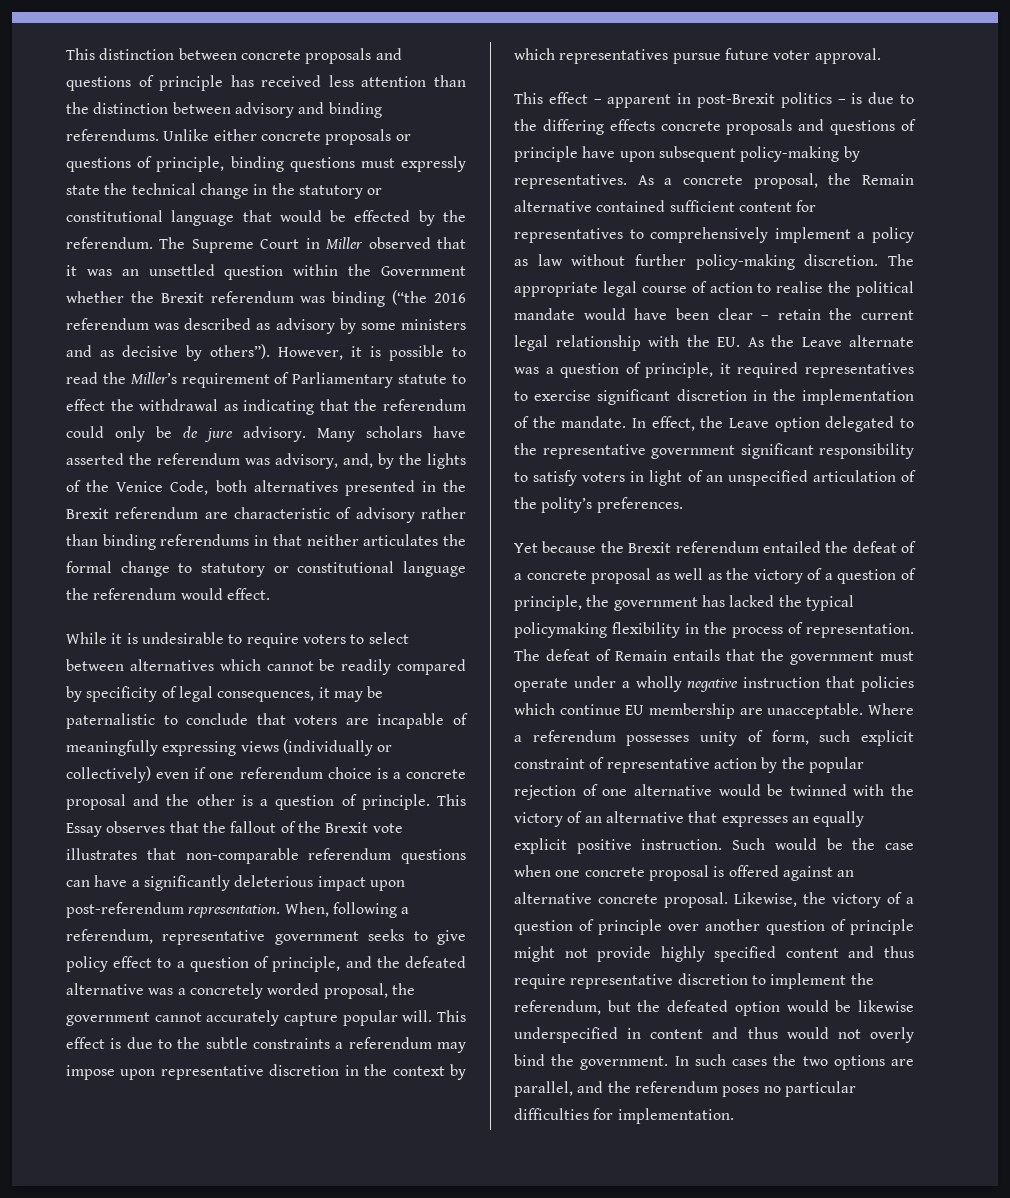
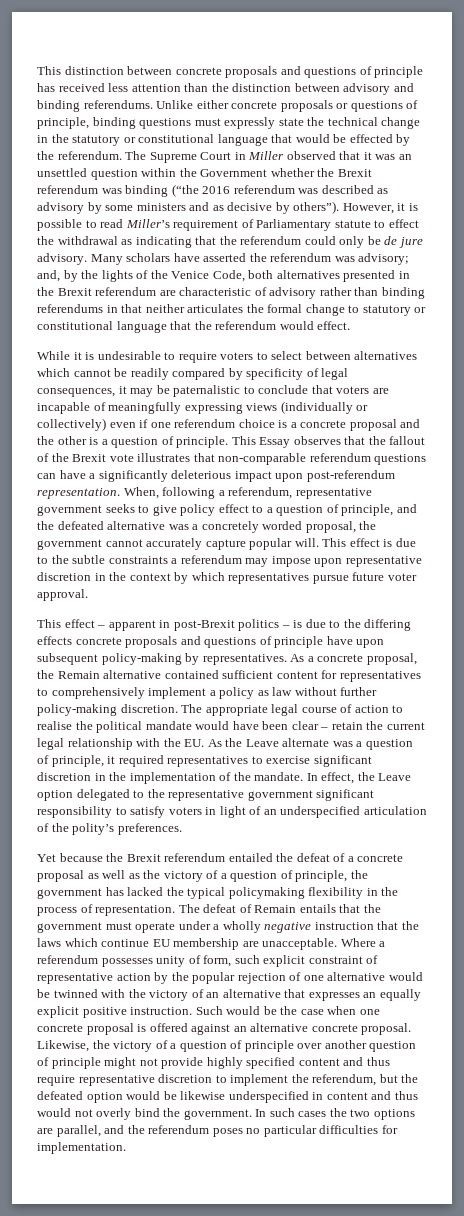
- However, it is possible to read the Miller’s requirement of Parliamentary statute to effect the withdrawal as indicating that the referendum could only be de jure advisory.
+ However, it is possible to read Miller’s requirement of Parliamentary statute to effect the withdrawal as indicating that the referendum could only be de jure advisory.
- Many scholars have asserted the referendum was advisory, and, by the lights of the Venice Code, both alternatives presented in the Brexit referendum are characteristic of advisory rather than binding referendums in that neither articulates the formal change to statutory or constitutional language the referendum would effect.
+ Many scholars have asserted the referendum was advisory; and, by the lights of the Venice Code, both alternatives presented in the Brexit referendum are characteristic of advisory rather than binding referendums in that neither articulates the formal change to statutory or constitutional language that the referendum would effect.
- In effect, the Leave option delegated to the representative government significant responsibility to satisfy voters in light of an unspecified articulation of the polity’s preferences.
+ In effect, the Leave option delegated to the representative government significant responsibility to satisfy voters in light of an underspecified articulation of the polity’s preferences.
- The defeat of Remain entails that the government must operate under a wholly negative instruction that policies which continue EU membership are unacceptable.
+ The defeat of Remain entails that the government must operate under a wholly negative instruction that the laws which continue EU membership are unacceptable.

